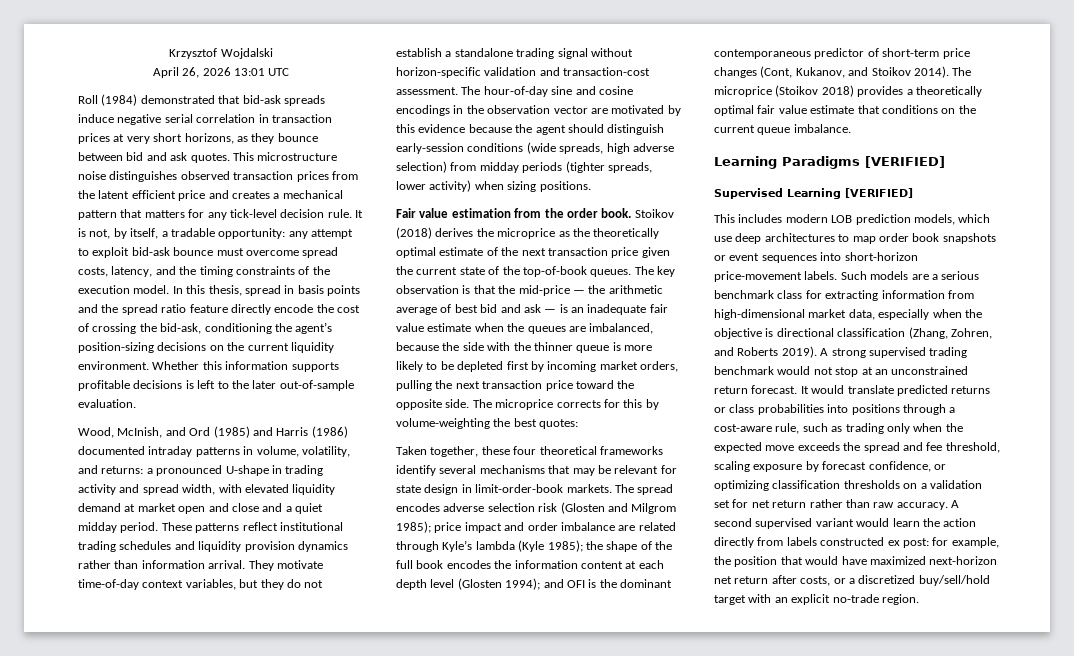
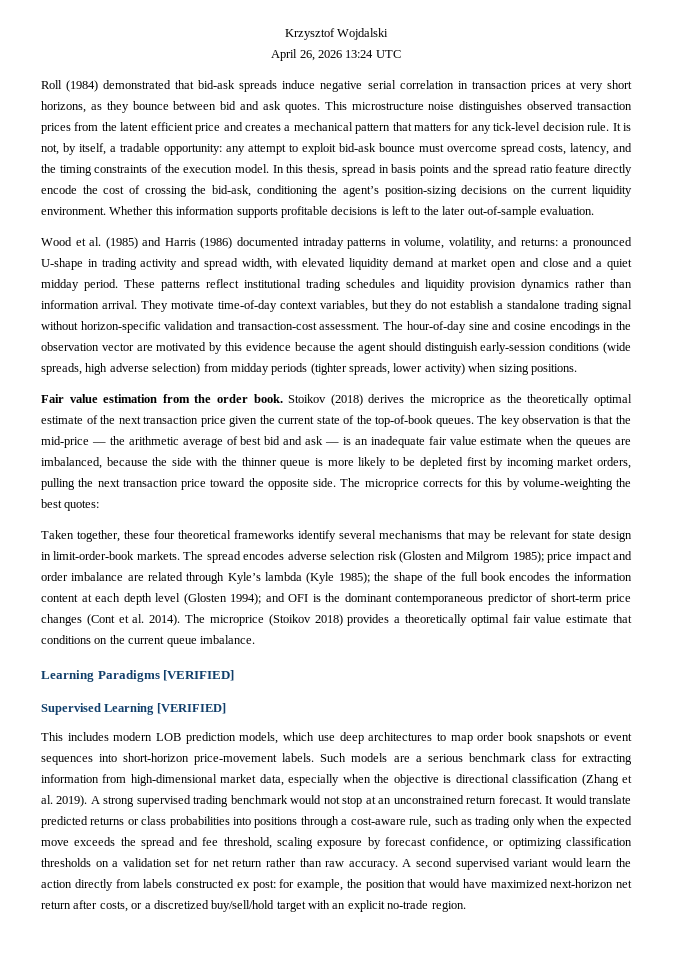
- April 26, 2026 13:01 UTC
+ April 26, 2026 13:24 UTC
- Wood, McInish, and Ord (1985) and Harris (1986) documented intraday patterns in volume, volatility, and returns: a pronounced U-shape in trading activity and spread width, with elevated liquidity demand at market open and close and a quiet midday period.
+ Wood et al. (1985) and Harris (1986) documented intraday patterns in volume, volatility, and returns: a pronounced U-shape in trading activity and spread width, with elevated liquidity demand at market open and close and a quiet midday period.
- The spread encodes adverse selection risk (Glosten and Milgrom 1985); price impact and order imbalance are related through Kyle’s lambda (Kyle 1985); the shape of the full book encodes the information content at each depth level (Glosten 1994); and OFI is the dominant contemporaneous predictor of short-term price changes (Cont, Kukanov, and Stoikov 2014).
+ The spread encodes adverse selection risk (Glosten and Milgrom 1985); price impact and order imbalance are related through Kyle’s lambda (Kyle 1985); the shape of the full book encodes the information content at each depth level (Glosten 1994); and OFI is the dominant contemporaneous predictor of short-term price changes (Cont et al. 2014).
- Such models are a serious benchmark class for extracting information from high-dimensional market data, especially when the objective is directional classification (Zhang, Zohren, and Roberts 2019).
+ Such models are a serious benchmark class for extracting information from high-dimensional market data, especially when the objective is directional classification (Zhang et al. 2019).

